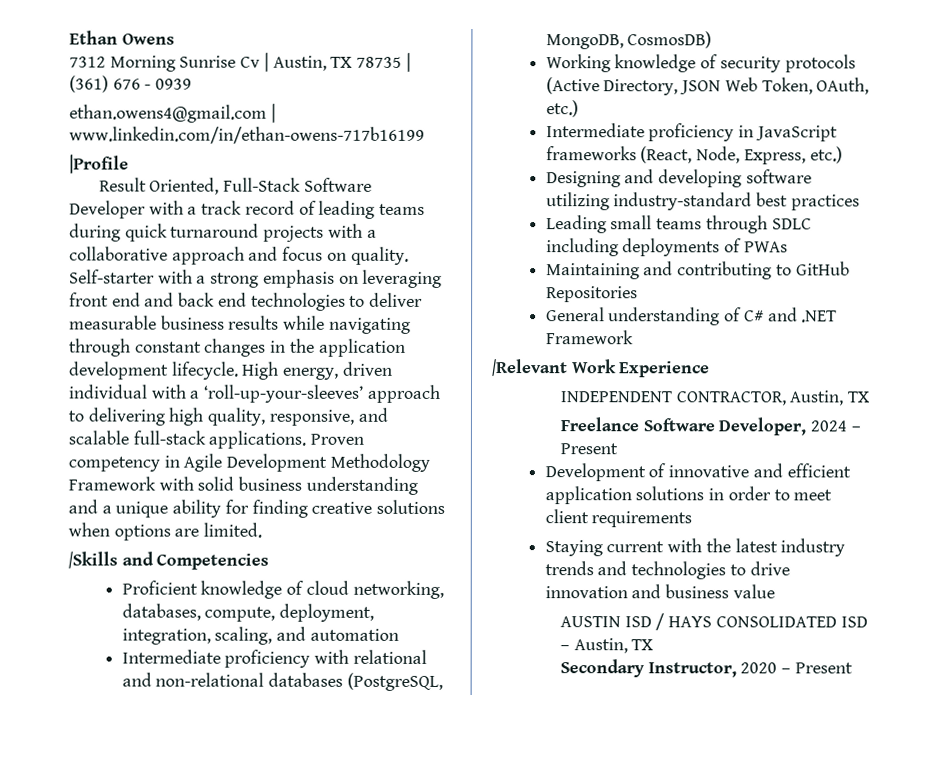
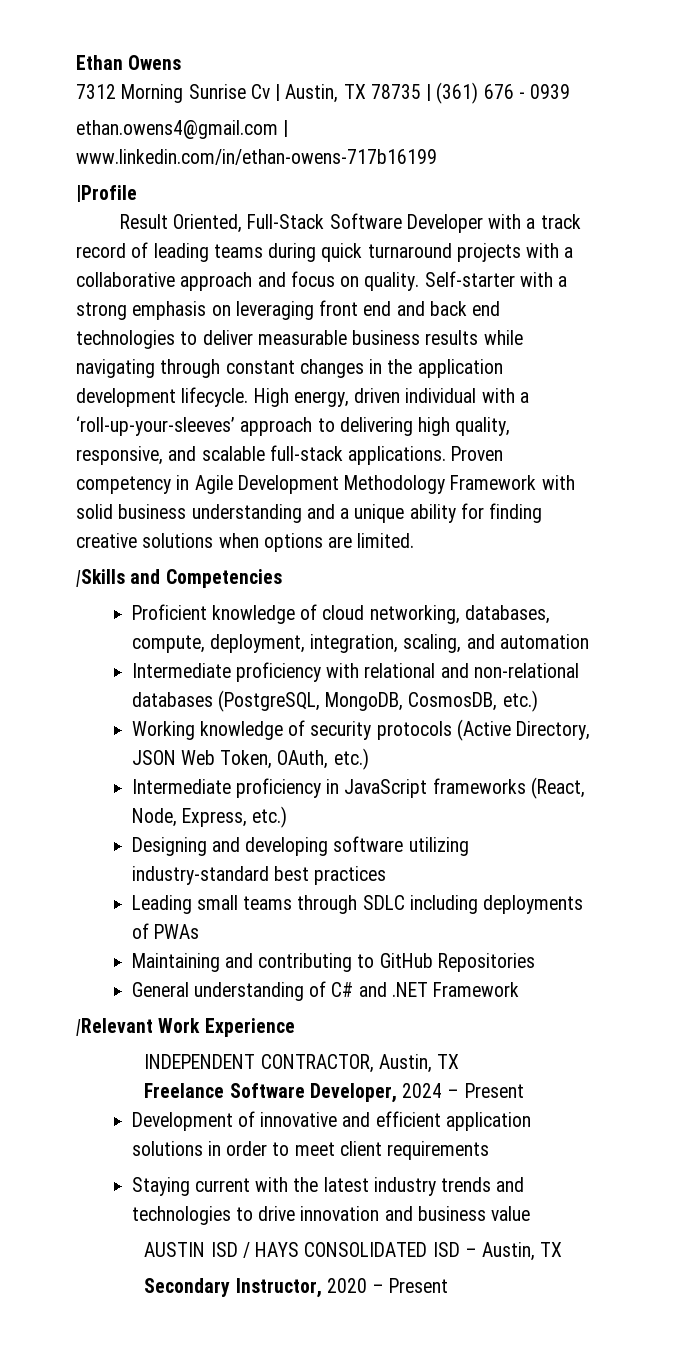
- Intermediate proficiency with relational and non-relational databases (PostgreSQL, MongoDB, CosmosDB)
+ Intermediate proficiency with relational and non-relational databases (PostgreSQL, MongoDB, CosmosDB, etc.)

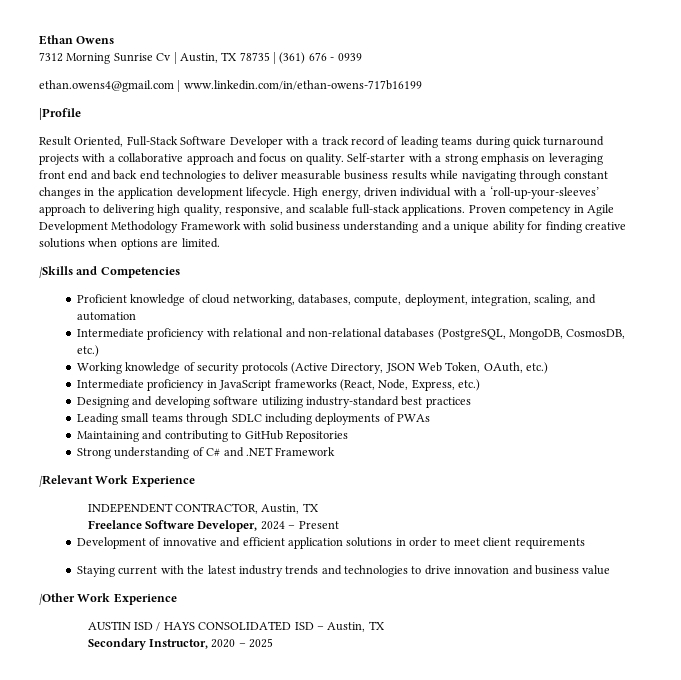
- General understanding of C# and .NET Framework
+ Strong understanding of C# and .NET Framework
+ |Other Work Experience
- Secondary Instructor, 2020 – Present
+ Secondary Instructor, 2020 – 2025

